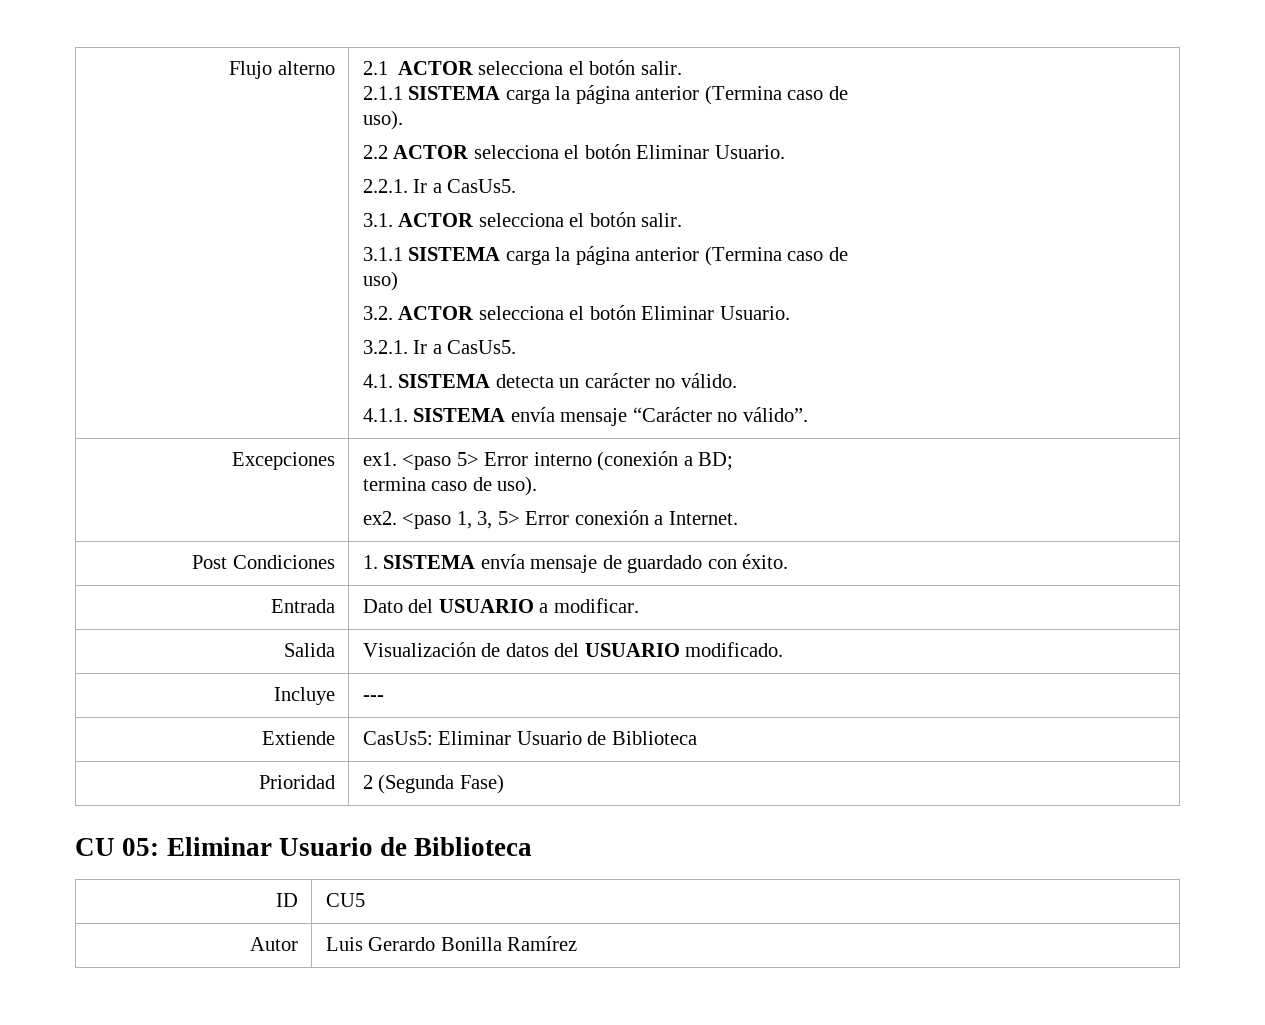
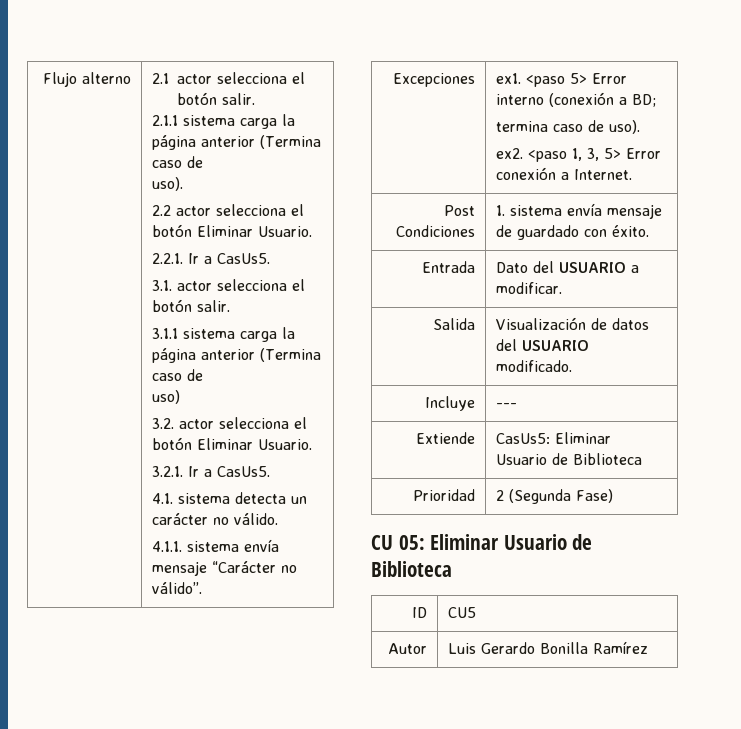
- 2.1 ACTOR selecciona el botón salir.
+ 2.1 actor selecciona el botón salir.
- 2.1.1 SISTEMA carga la página anterior (Termina caso de
+ 2.1.1 sistema carga la página anterior (Termina caso de
- 2.2 ACTOR selecciona el botón Eliminar Usuario.
+ 2.2 actor selecciona el botón Eliminar Usuario.
- 3.1. ACTOR selecciona el botón salir.
+ 3.1. actor selecciona el botón salir.
- 3.1.1 SISTEMA carga la página anterior (Termina caso de
+ 3.1.1 sistema carga la página anterior (Termina caso de
- 3.2. ACTOR selecciona el botón Eliminar Usuario.
+ 3.2. actor selecciona el botón Eliminar Usuario.
- 4.1. SISTEMA detecta un carácter no válido.
+ 4.1. sistema detecta un carácter no válido.
- 4.1.1. SISTEMA envía mensaje “Carácter no válido”.
+ 4.1.1. sistema envía mensaje “Carácter no válido”.
- Post Condiciones | 1. SISTEMA envía mensaje de guardado con éxito.
+ Post Condiciones | 1. sistema envía mensaje de guardado con éxito.

